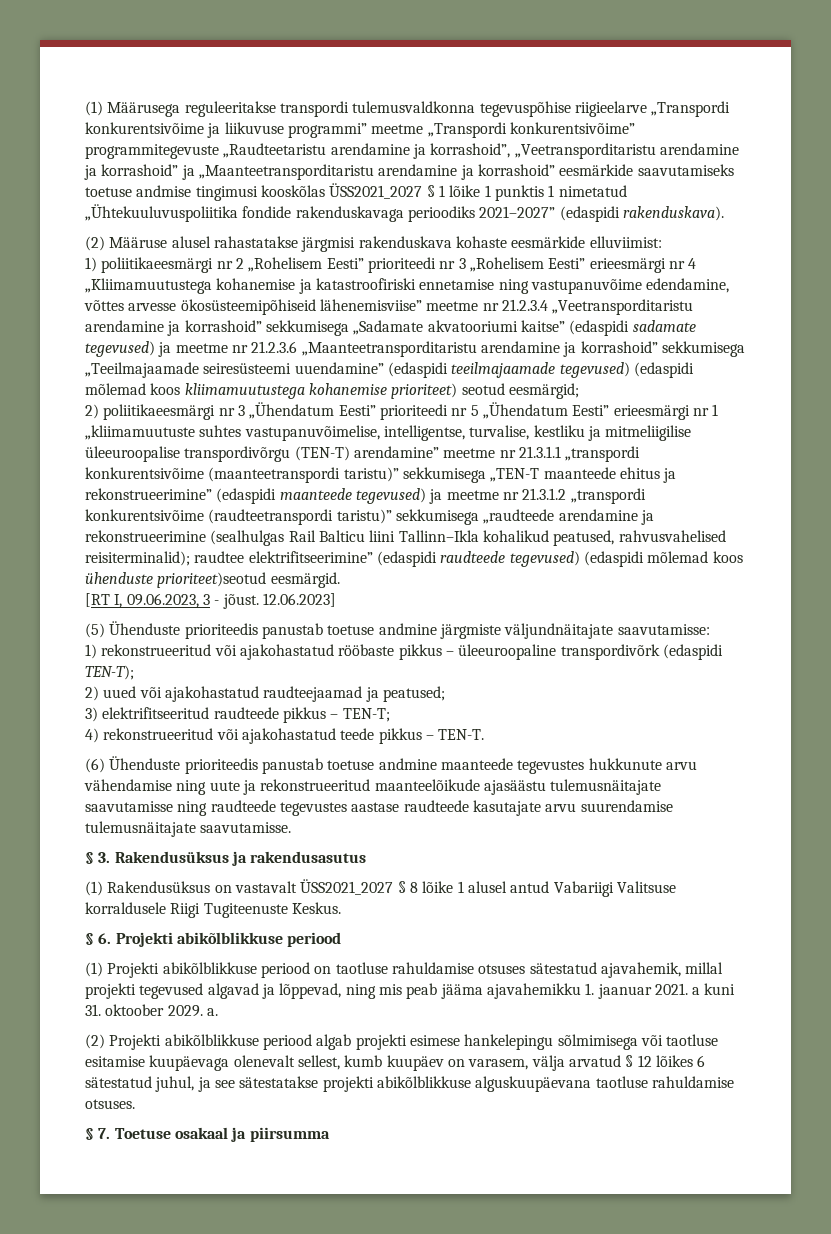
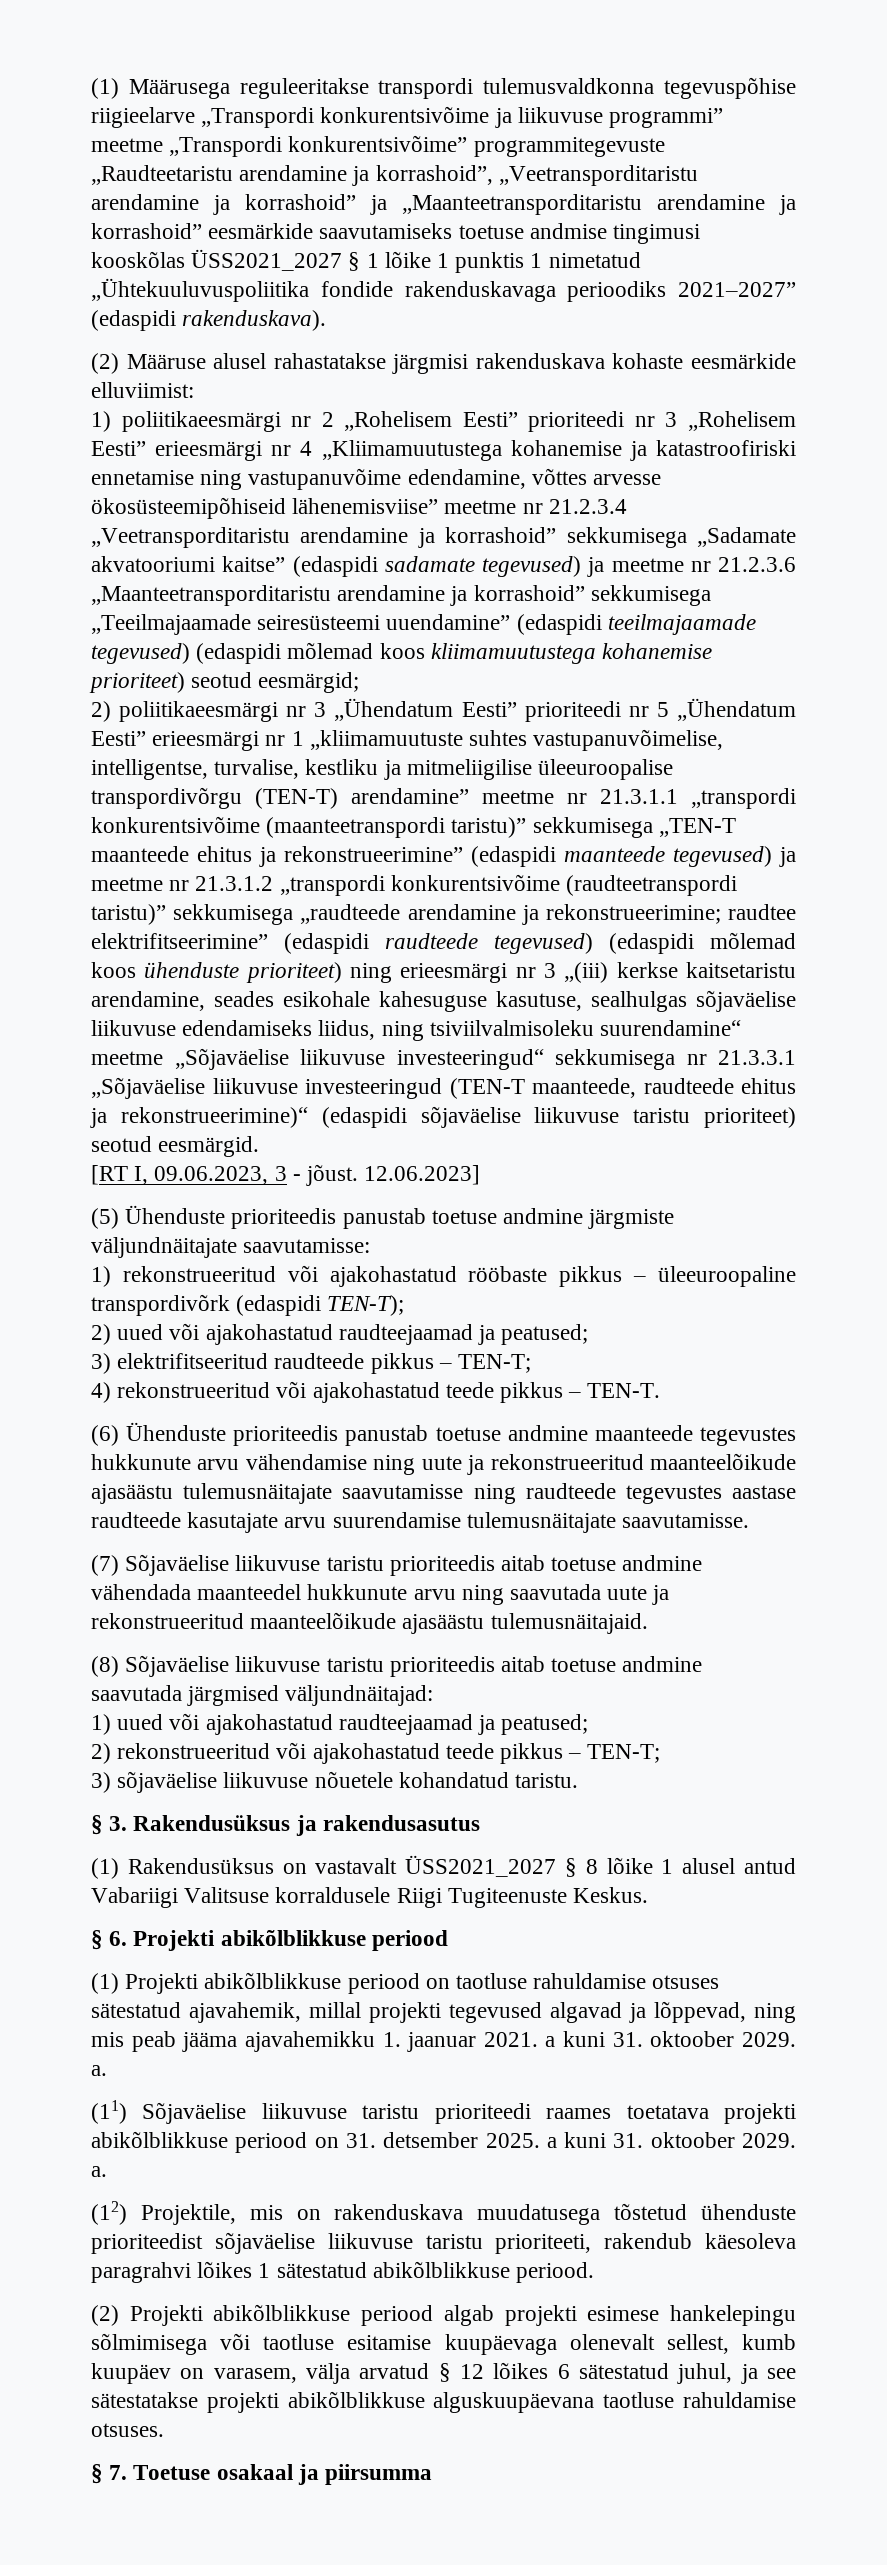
- 2) poliitikaeesmärgi nr 3 „Ühendatum Eesti” prioriteedi nr 5 „Ühendatum Eesti” erieesmärgi nr 1 „kliimamuutuste suhtes vastupanuvõimelise, intelligentse, turvalise, kestliku ja mitmeliigilise üleeuroopalise transpordivõrgu (TEN-T) arendamine” meetme nr 21.3.1.1 „transpordi konkurentsivõime (maanteetranspordi taristu)” sekkumisega „TEN-T maanteede ehitus ja rekonstrueerimine” (edaspidi maanteede tegevused) ja meetme nr 21.3.1.2 „transpordi konkurentsivõime (raudteetranspordi taristu)” sekkumisega „raudteede arendamine ja rekonstrueerimine (sealhulgas Rail Balticu liini Tallinn–Ikla kohalikud peatused, rahvusvahelised reisiterminalid);
+ 2) poliitikaeesmärgi nr 3 „Ühendatum Eesti” prioriteedi nr 5 „Ühendatum Eesti” erieesmärgi nr 1 „kliimamuutuste suhtes vastupanuvõimelise, intelligentse, turvalise, kestliku ja mitmeliigilise üleeuroopalise transpordivõrgu (TEN-T) arendamine” meetme nr 21.3.1.1 „transpordi konkurentsivõime (maanteetranspordi taristu)” sekkumisega „TEN-T maanteede ehitus ja rekonstrueerimine” (edaspidi maanteede tegevused) ja meetme nr 21.3.1.2 „transpordi konkurentsivõime (raudteetranspordi taristu)” sekkumisega „raudteede arendamine ja rekonstrueerimine;
- raudtee elektrifitseerimine” (edaspidi raudteede tegevused) (edaspidi mõlemad koos ühenduste prioriteet)seotud eesmärgid.
+ raudtee elektrifitseerimine” (edaspidi raudteede tegevused) (edaspidi mõlemad koos ühenduste prioriteet) ning erieesmärgi nr 3 „(iii) kerkse kaitsetaristu arendamine, seades esikohale kahesuguse kasutuse, sealhulgas sõjaväelise liikuvuse edendamiseks liidus, ning tsiviilvalmisoleku suurendamine“ meetme „Sõjaväelise liikuvuse investeeringud“ sekkumisega nr 21.3.3.1 „Sõjaväelise liikuvuse investeeringud (TEN-T maanteede, raudteede ehitus ja rekonstrueerimine)“ (edaspidi sõjaväelise liikuvuse taristu prioriteet) seotud eesmärgid.
+ (7) Sõjaväelise liikuvuse taristu prioriteedis aitab toetuse andmine vähendada maanteedel hukkunute arvu ning saavutada uute ja rekonstrueeritud maanteelõikude ajasäästu tulemusnäitajaid.
+ (8) Sõjaväelise liikuvuse taristu prioriteedis aitab toetuse andmine saavutada järgmised väljundnäitajad:
+ 1) uued või ajakohastatud raudteejaamad ja peatused;
+ 2) rekonstrueeritud või ajakohastatud teede pikkus – TEN-T;
+ 3) sõjaväelise liikuvuse nõuetele kohandatud taristu.
+ (11) Sõjaväelise liikuvuse taristu prioriteedi raames toetatava projekti abikõlblikkuse periood on 31. detsember 2025. a kuni 31. oktoober 2029. a.
+ (12) Projektile, mis on rakenduskava muudatusega tõstetud ühenduste prioriteedist sõjaväelise liikuvuse taristu prioriteeti, rakendub käesoleva paragrahvi lõikes 1 sätestatud abikõlblikkuse periood.

